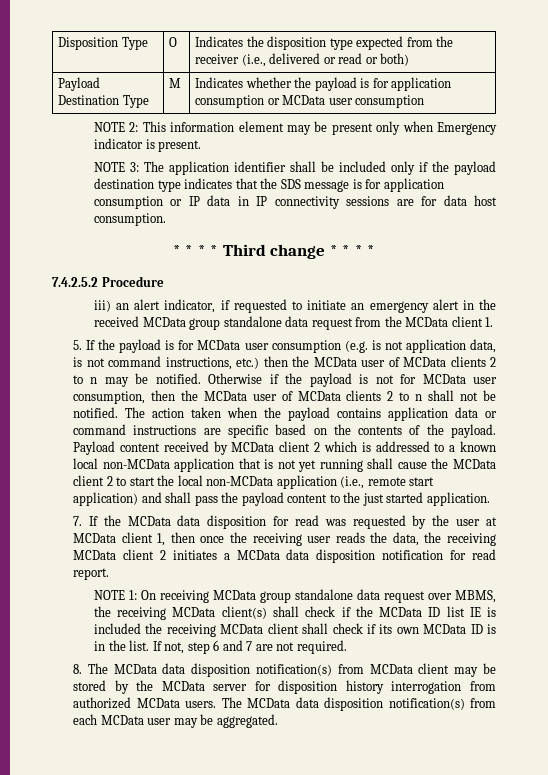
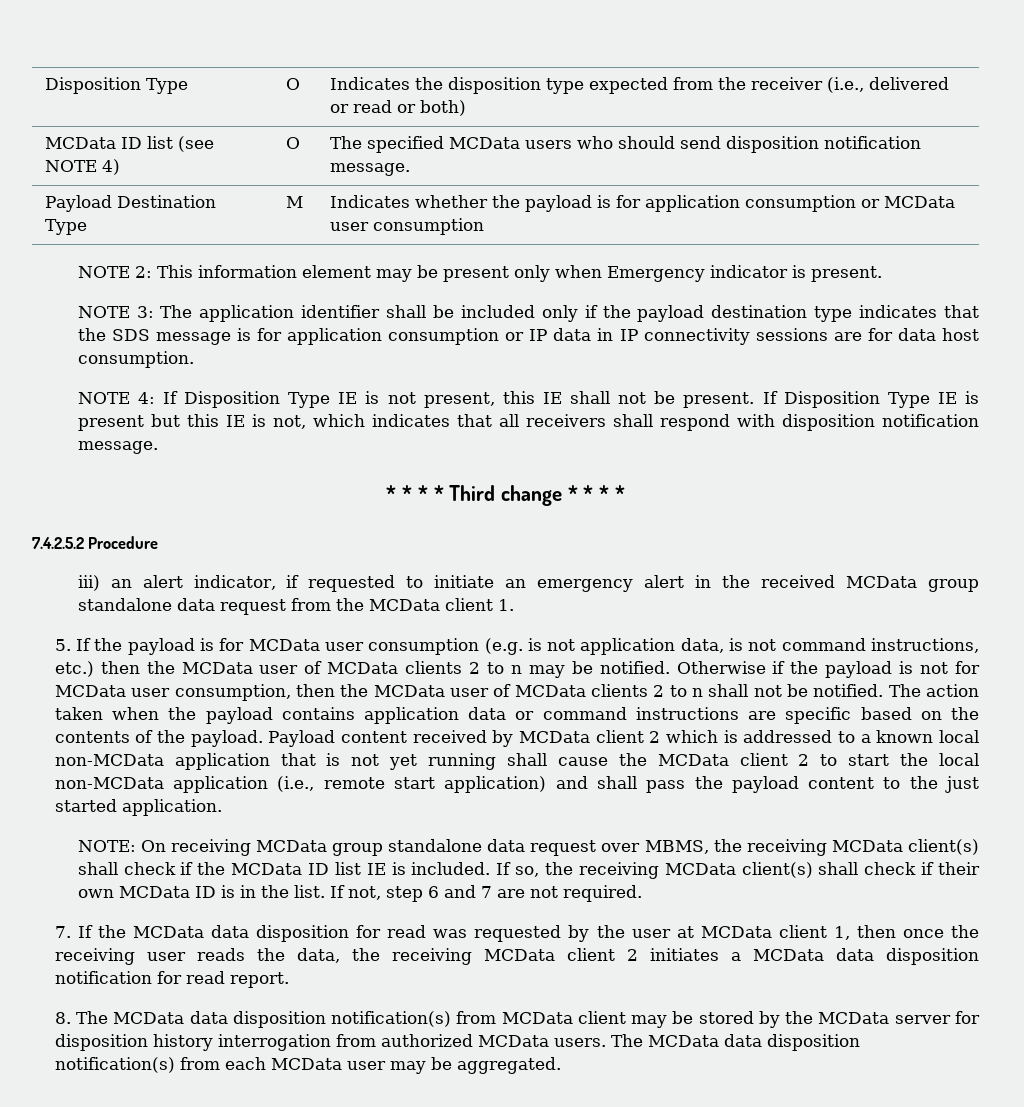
+ MCData ID list (see NOTE 4) | O | The specified MCData users who should send disposition notification message.
+ NOTE 4: If Disposition Type IE is not present, this IE shall not be present. If Disposition Type IE is present but this IE is not, which indicates that all receivers shall respond with disposition notification message.
+ NOTE: On receiving MCData group standalone data request over MBMS, the receiving MCData client(s) shall check if the MCData ID list IE is included. If so, the receiving MCData client(s) shall check if their own MCData ID is in the list. If not, step 6 and 7 are not required.
- NOTE 1: On receiving MCData group standalone data request over MBMS, the receiving MCData client(s) shall check if the MCData ID list IE is included the receiving MCData client shall check if its own MCData ID is in the list. If not, step 6 and 7 are not required.

